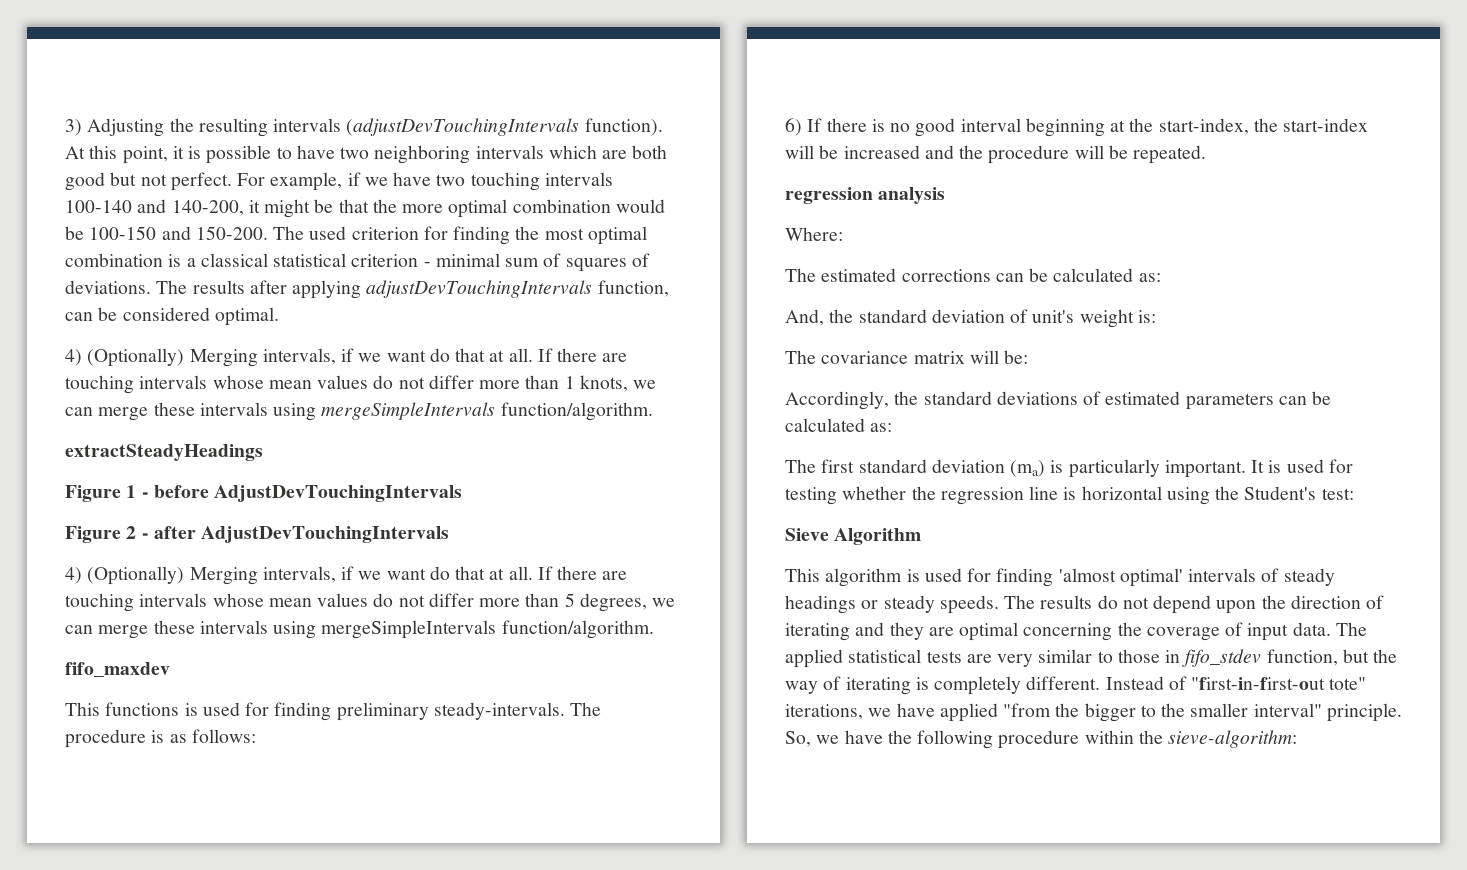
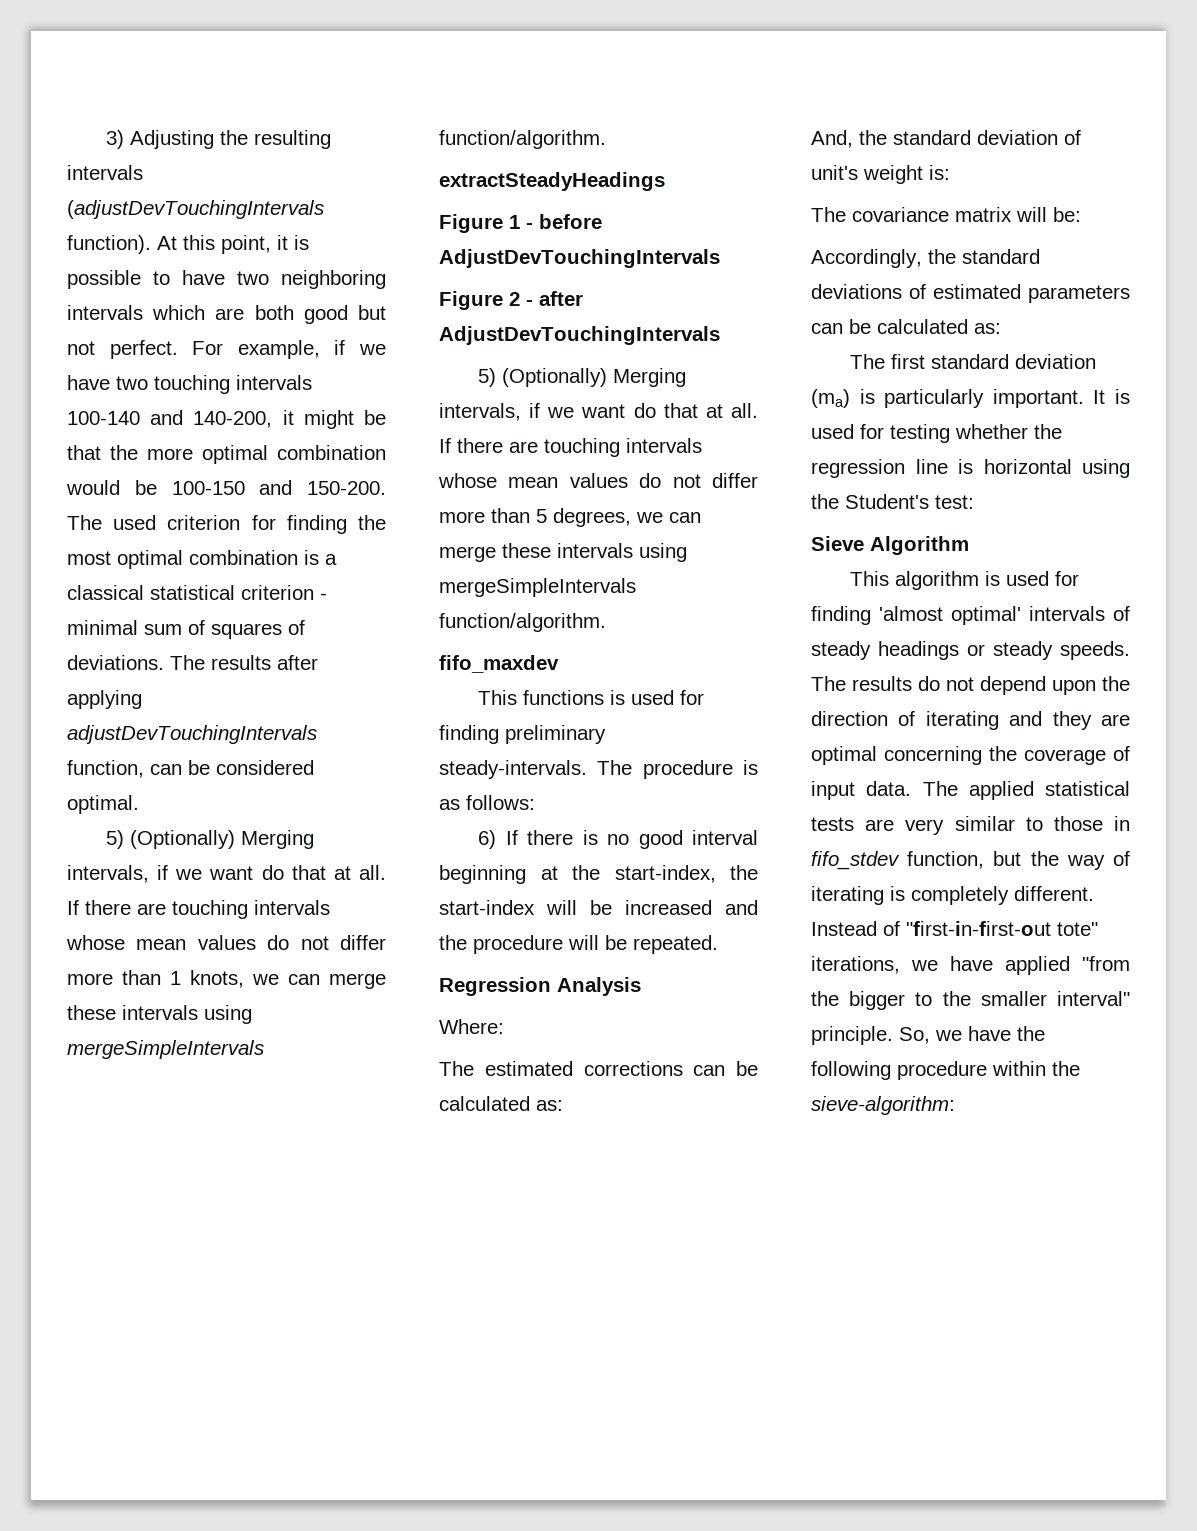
  The results after applying adjustDevTouchingIntervals function, can be considered optimal.
- 4) (Optionally) Merging intervals, if we want do that at all.
+ 5) (Optionally) Merging intervals, if we want do that at all.
  Figure 2 - after AdjustDevTouchingIntervals
- 4) (Optionally) Merging intervals, if we want do that at all.
+ 5) (Optionally) Merging intervals, if we want do that at all.
- regression analysis
+ Regression Analysis

